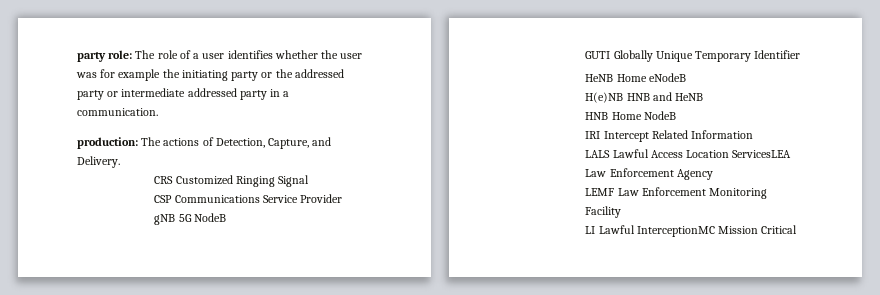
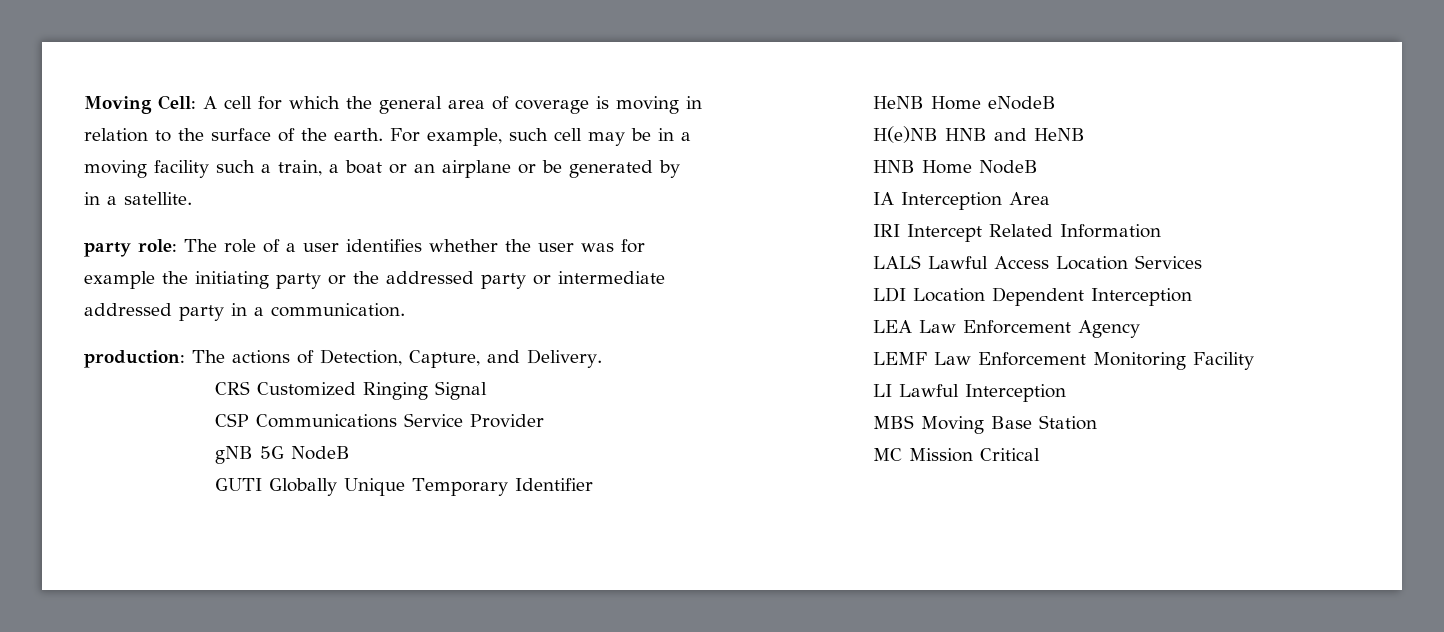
+ Moving Cell: A cell for which the general area of coverage is moving in relation to the surface of the earth. For example, such cell may be in a moving facility such a train, a boat or an airplane or be generated by in a satellite.
+ IA Interception Area
- LALS Lawful Access Location ServicesLEA Law Enforcement Agency
+ LALS Lawful Access Location Services
+ LDI Location Dependent Interception
+ LEA Law Enforcement Agency
- LI Lawful InterceptionMC Mission Critical
+ LI Lawful Interception
+ MBS Moving Base Station
+ MC Mission Critical

